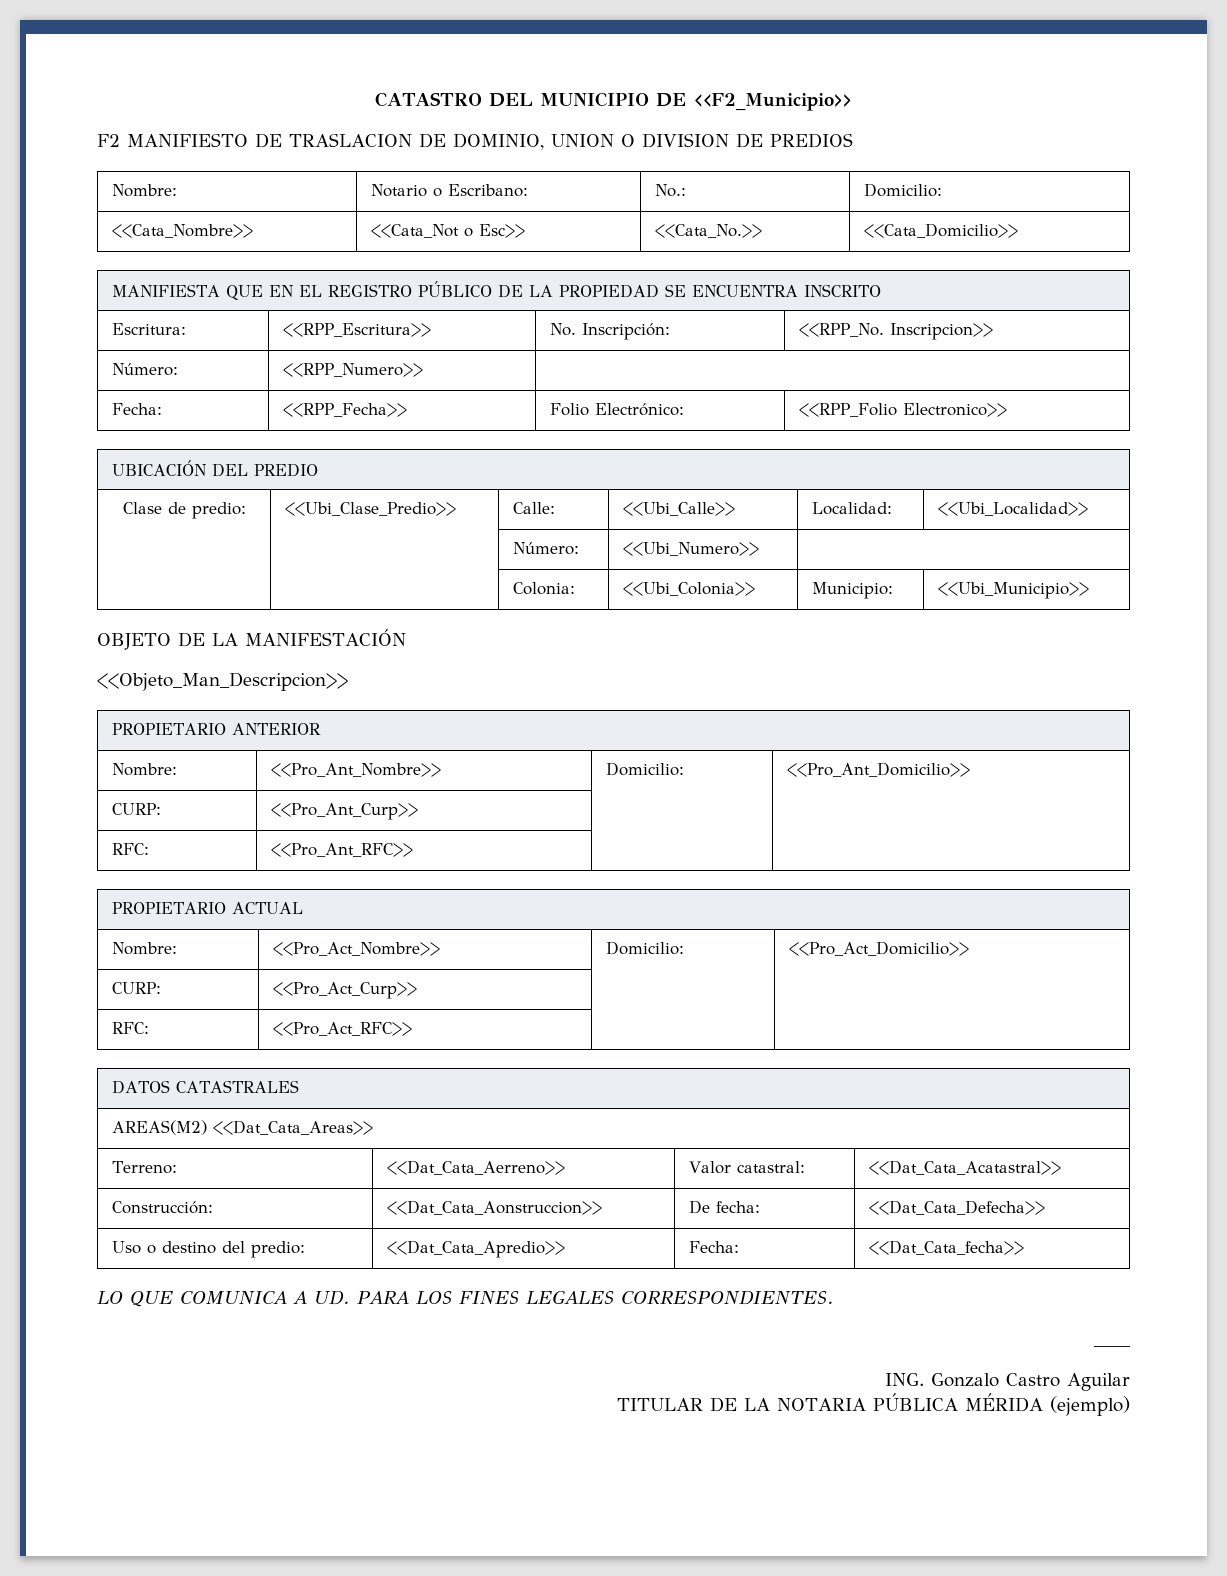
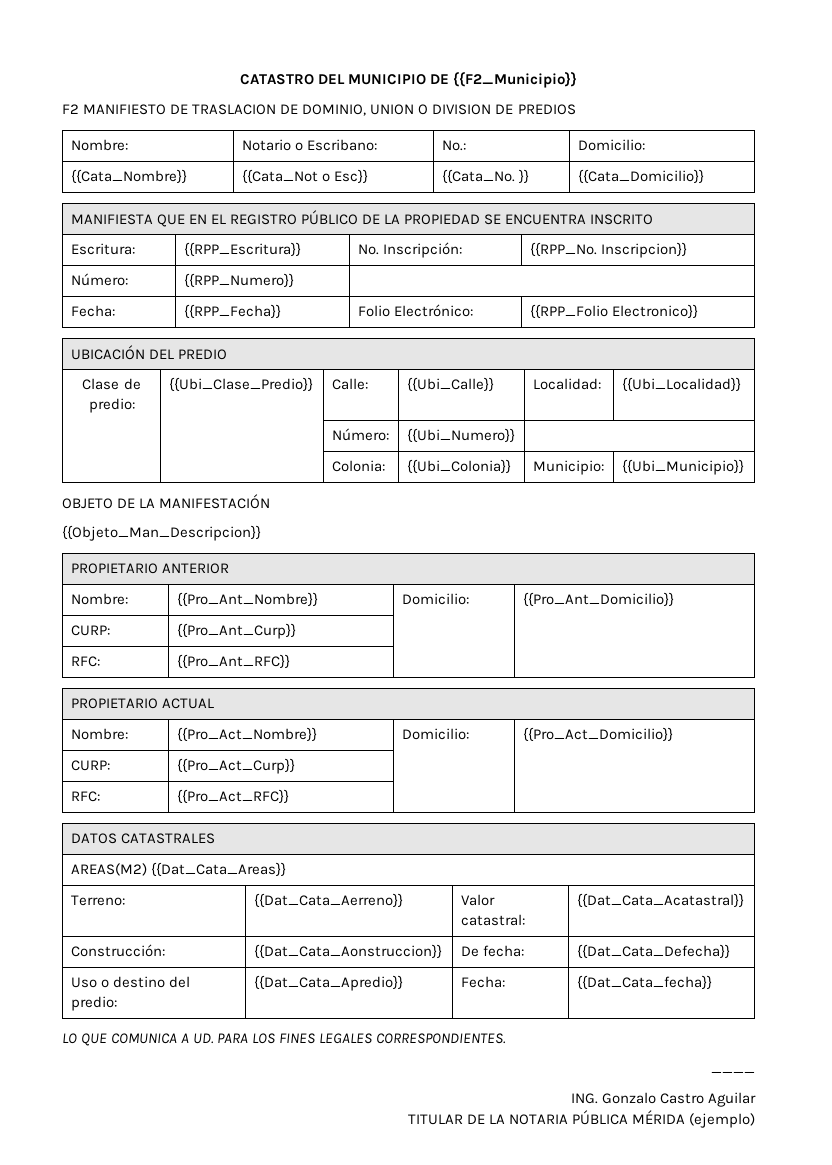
- CATASTRO DEL MUNICIPIO DE <<F2_Municipio>>
+ CATASTRO DEL MUNICIPIO DE {{F2_Municipio}}
- <<Cata_Nombre>> | <<Cata_Not o Esc>> | <<Cata_No.>> | <<Cata_Domicilio>>
+ {{Cata_Nombre}} | {{Cata_Not o Esc}} | {{Cata_No. }} | {{Cata_Domicilio}}
- Escritura: | <<RPP_Escritura>> | No. Inscripción: | <<RPP_No. Inscripcion>>
- Número: | <<RPP_Numero>> |
- Fecha: | <<RPP_Fecha>> | Folio Electrónico: | <<RPP_Folio Electronico>>
+ Escritura: | {{RPP_Escritura}} | No. Inscripción: | {{RPP_No. Inscripcion}}
+ Número: | {{RPP_Numero}} |
+ Fecha: | {{RPP_Fecha}} | Folio Electrónico: | {{RPP_Folio Electronico}}
- Clase de predio: | <<Ubi_Clase_Predio>> | Calle: | <<Ubi_Calle>> | Localidad: | <<Ubi_Localidad>>
- | | Número: | <<Ubi_Numero>> |
+ Clase de predio: | {{Ubi_Clase_Predio}} | Calle: | {{Ubi_Calle}} | Localidad: | {{Ubi_Localidad}}
+ | | Número: | {{Ubi_Numero}} |
- | | Colonia: | <<Ubi_Colonia>> | Municipio: | <<Ubi_Municipio>>
+ | | Colonia: | {{Ubi_Colonia}} | Municipio: | {{Ubi_Municipio}}
- <<Objeto_Man_Descripcion>>
+ {{Objeto_Man_Descripcion}}
- Nombre: | <<Pro_Ant_Nombre>> | Domicilio: | <<Pro_Ant_Domicilio>>
- CURP: | <<Pro_Ant_Curp>> | |
- RFC: | <<Pro_Ant_RFC>> | |
+ Nombre: | {{Pro_Ant_Nombre}} | Domicilio: | {{Pro_Ant_Domicilio}}
+ CURP: | {{Pro_Ant_Curp}} | |
+ RFC: | {{Pro_Ant_RFC}} | |
- Nombre: | <<Pro_Act_Nombre>> | Domicilio: | <<Pro_Act_Domicilio>>
- CURP: | <<Pro_Act_Curp>> | |
- RFC: | <<Pro_Act_RFC>> | |
+ Nombre: | {{Pro_Act_Nombre}} | Domicilio: | {{Pro_Act_Domicilio}}
+ CURP: | {{Pro_Act_Curp}} | |
+ RFC: | {{Pro_Act_RFC}} | |
- AREAS(M2) <<Dat_Cata_Areas>>
+ AREAS(M2) {{Dat_Cata_Areas}}
- Terreno: | <<Dat_Cata_Aerreno>> | Valor catastral: | <<Dat_Cata_Acatastral>>
+ Terreno: | {{Dat_Cata_Aerreno}} | Valor catastral: | {{Dat_Cata_Acatastral}}
- Construcción: | <<Dat_Cata_Aonstruccion>> | De fecha: | <<Dat_Cata_Defecha>>
+ Construcción: | {{Dat_Cata_Aonstruccion}} | De fecha: | {{Dat_Cata_Defecha}}
- Uso o destino del predio: | <<Dat_Cata_Apredio>> | Fecha: | <<Dat_Cata_fecha>>
+ Uso o destino del predio: | {{Dat_Cata_Apredio}} | Fecha: | {{Dat_Cata_fecha}}

